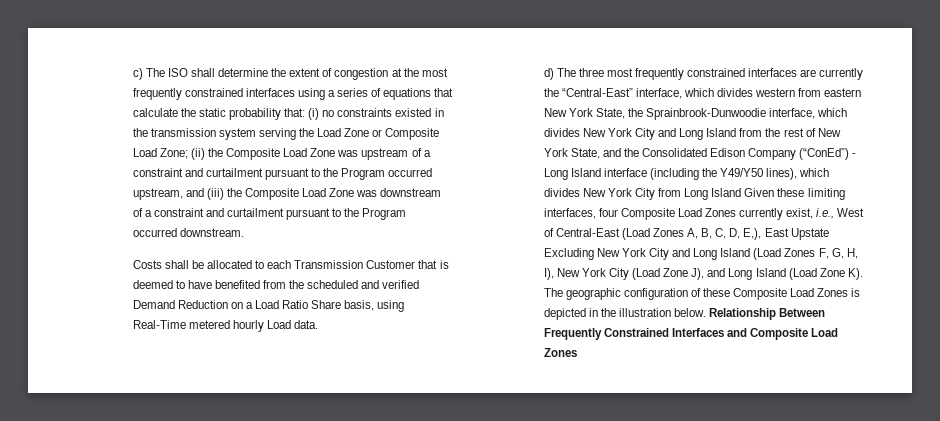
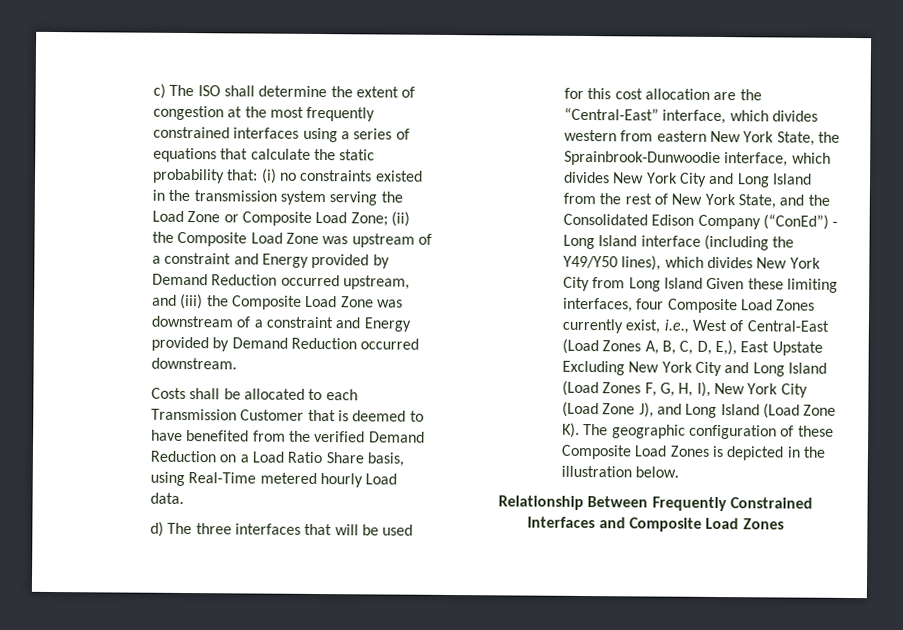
- (ii) the Composite Load Zone was upstream of a constraint and curtailment pursuant to the Program occurred upstream, and (iii) the Composite Load Zone was downstream of a constraint and curtailment pursuant to the Program occurred downstream.
+ (ii) the Composite Load Zone was upstream of a constraint and Energy provided by Demand Reduction occurred upstream, and (iii) the Composite Load Zone was downstream of a constraint and Energy provided by Demand Reduction occurred downstream.
- Costs shall be allocated to each Transmission Customer that is deemed to have benefited from the scheduled and verified Demand Reduction on a Load Ratio Share basis, using Real-Time metered hourly Load data.
+ Costs shall be allocated to each Transmission Customer that is deemed to have benefited from the verified Demand Reduction on a Load Ratio Share basis, using Real-Time metered hourly Load data.
- d) The three most frequently constrained interfaces are currently the “Central-East” interface, which divides western from eastern New York State, the Sprainbrook-Dunwoodie interface, which divides New York City and Long Island from the rest of New York State, and the Consolidated Edison Company (“ConEd”) - Long Island interface (including the Y49/Y50 lines), which divides New York City from Long Island Given these limiting interfaces, four Composite Load Zones currently exist, i.e., West of Central-East (Load Zones A, B, C, D, E,), East Upstate Excluding New York City and Long Island (Load Zones F, G, H, I), New York City (Load Zone J), and Long Island (Load Zone K). The geographic configuration of these Composite Load Zones is depicted in the illustration below. Relationship Between Frequently Constrained Interfaces and Composite Load Zones
+ d) The three interfaces that will be used for this cost allocation are the “Central-East” interface, which divides western from eastern New York State, the Sprainbrook-Dunwoodie interface, which divides New York City and Long Island from the rest of New York State, and the Consolidated Edison Company (“ConEd”) - Long Island interface (including the Y49/Y50 lines), which divides New York City from Long Island Given these limiting interfaces, four Composite Load Zones currently exist, i.e., West of Central-East (Load Zones A, B, C, D, E,), East Upstate Excluding New York City and Long Island (Load Zones F, G, H, I), New York City (Load Zone J), and Long Island (Load Zone K). The geographic configuration of these Composite Load Zones is depicted in the illustration below.
+ Relationship Between Frequently Constrained Interfaces and Composite Load Zones

